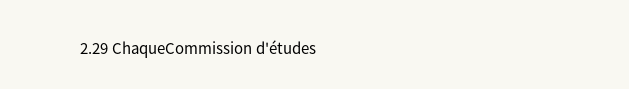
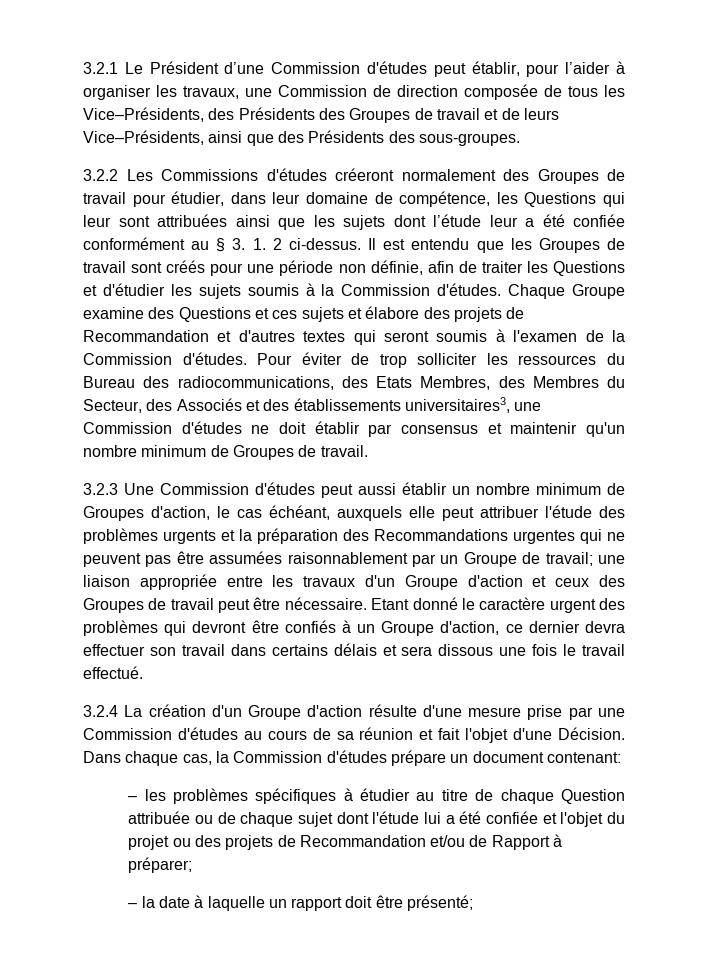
- 2.29 ChaqueCommission d'études
+ 3.2.1 Le Président d’une Commission d'études peut établir, pour l’aider à organiser les travaux, une Commission de direction composée de tous les Vice–Présidents, des Présidents des Groupes de travail et de leurs Vice–Présidents, ainsi que des Présidents des sous-groupes.
+ 3.2.2 Les Commissions d'études créeront normalement des Groupes de travail pour étudier, dans leur domaine de compétence, les Questions qui leur sont attribuées ainsi que les sujets dont l’étude leur a été confiée conformément au § 3. 1. 2 ci-dessus. Il est entendu que les Groupes de travail sont créés pour une période non définie, afin de traiter les Questions et d'étudier les sujets soumis à la Commission d'études. Chaque Groupe examine des Questions et ces sujets et élabore des projets de Recommandation et d'autres textes qui seront soumis à l'examen de la Commission d'études. Pour éviter de trop solliciter les ressources du Bureau des radiocommunications, des Etats Membres, des Membres du Secteur, des Associés et des établissements universitaires3, une Commission d'études ne doit établir par consensus et maintenir qu'un nombre minimum de Groupes de travail.
+ 3.2.3 Une Commission d'études peut aussi établir un nombre minimum de Groupes d'action, le cas échéant, auxquels elle peut attribuer l'étude des problèmes urgents et la préparation des Recommandations urgentes qui ne peuvent pas être assumées raisonnablement par un Groupe de travail; une liaison appropriée entre les travaux d'un Groupe d'action et ceux des Groupes de travail peut être nécessaire. Etant donné le caractère urgent des problèmes qui devront être confiés à un Groupe d'action, ce dernier devra effectuer son travail dans certains délais et sera dissous une fois le travail effectué.
+ 3.2.4 La création d'un Groupe d'action résulte d'une mesure prise par une Commission d'études au cours de sa réunion et fait l'objet d'une Décision. Dans chaque cas, la Commission d'études prépare un document contenant:
+ – les problèmes spécifiques à étudier au titre de chaque Question attribuée ou de chaque sujet dont l'étude lui a été confiée et l'objet du projet ou des projets de Recommandation et/ou de Rapport à préparer;
+ – la date à laquelle un rapport doit être présenté;

